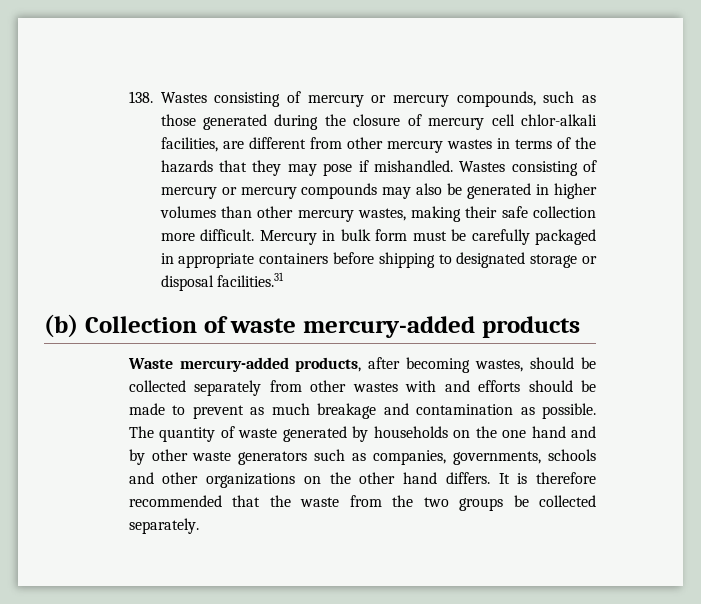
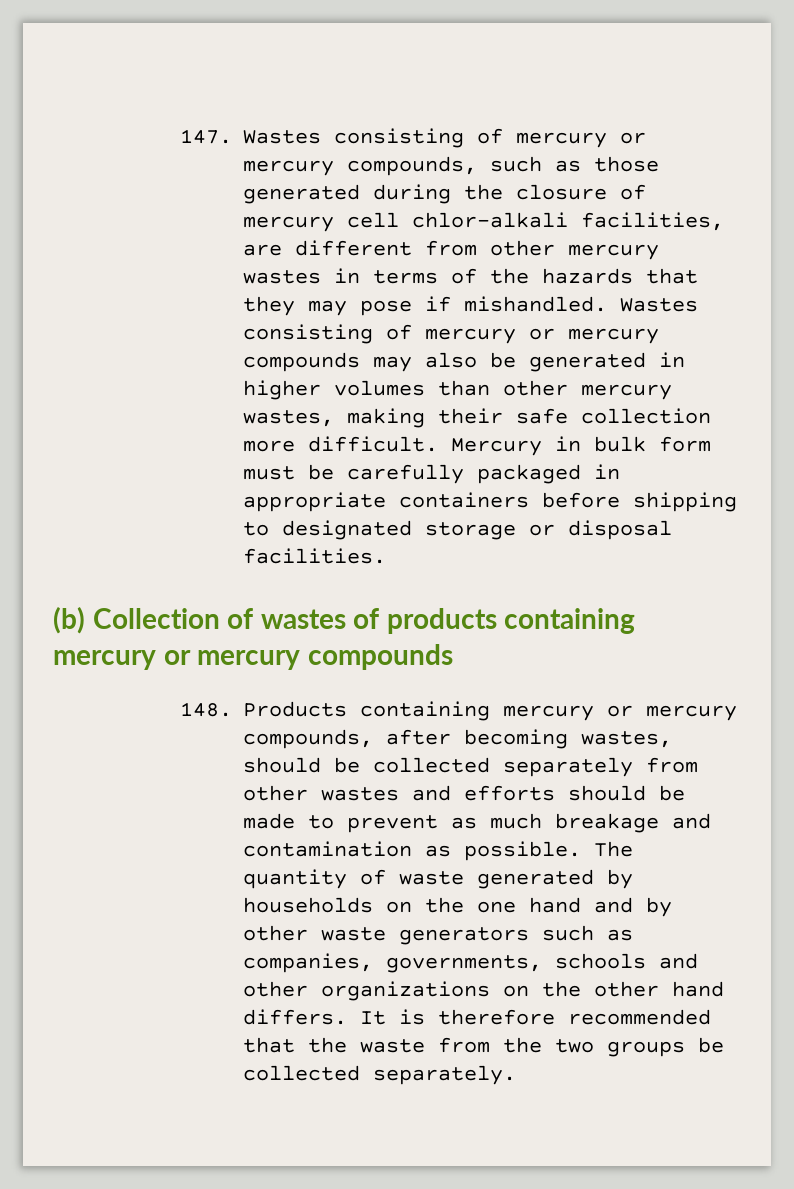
- 138. Wastes consisting of mercury or mercury compounds, such as those generated during the closure of mercury cell chlor-alkali facilities, are different from other mercury wastes in terms of the hazards that they may pose if mishandled.
+ 147. Wastes consisting of mercury or mercury compounds, such as those generated during the closure of mercury cell chlor-alkali facilities, are different from other mercury wastes in terms of the hazards that they may pose if mishandled.
- Mercury in bulk form must be carefully packaged in appropriate containers before shipping to designated storage or disposal facilities.31
+ Mercury in bulk form must be carefully packaged in appropriate containers before shipping to designated storage or disposal facilities.
- (b) Collection of waste mercury-added products
- Waste mercury-added products, after becoming wastes, should be collected separately from other wastes with and efforts should be made to prevent as much breakage and contamination as possible.
+ (b) Collection of wastes of products containing mercury or mercury compounds
+ 148. Products containing mercury or mercury compounds, after becoming wastes, should be collected separately from other wastes and efforts should be made to prevent as much breakage and contamination as possible.

